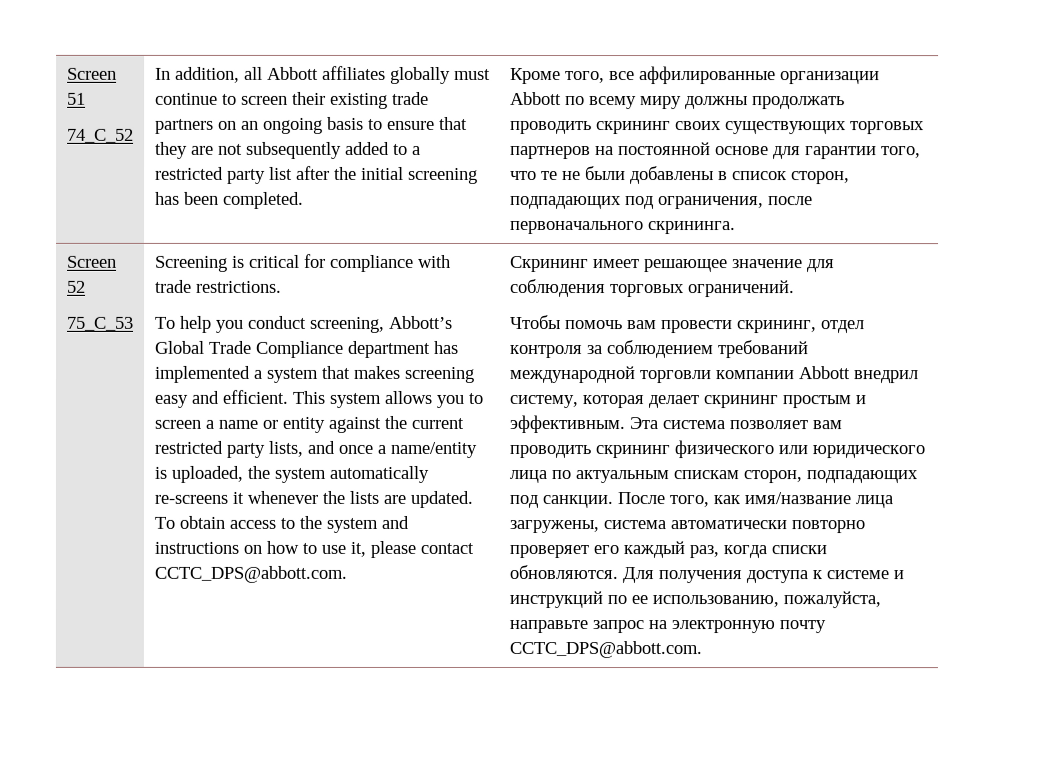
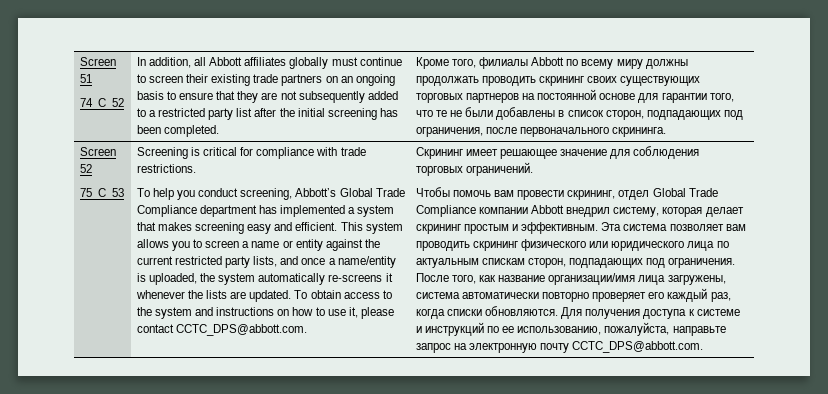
- Кроме того, все аффилированные организации Abbott по всему миру должны продолжать проводить скрининг своих существующих торговых партнеров на постоянной основе для гарантии того, что те не были добавлены в список сторон, подпадающих под ограничения, после первоначального скрининга.
+ Кроме того, филиалы Abbott по всему миру должны продолжать проводить скрининг своих существующих торговых партнеров на постоянной основе для гарантии того, что те не были добавлены в список сторон, подпадающих под ограничения, после первоначального скрининга.
- Чтобы помочь вам провести скрининг, отдел контроля за соблюдением требований международной торговли компании Abbott внедрил систему, которая делает скрининг простым и эффективным.
+ Чтобы помочь вам провести скрининг, отдел Global Trade Compliance компании Abbott внедрил систему, которая делает скрининг простым и эффективным.
- Эта система позволяет вам проводить скрининг физического или юридического лица по актуальным спискам сторон, подпадающих под санкции.
+ Эта система позволяет вам проводить скрининг физического или юридического лица по актуальным спискам сторон, подпадающих под ограничения.
- После того, как имя/название лица загружены, система автоматически повторно проверяет его каждый раз, когда списки обновляются.
+ После того, как название организации/имя лица загружены, система автоматически повторно проверяет его каждый раз, когда списки обновляются.

